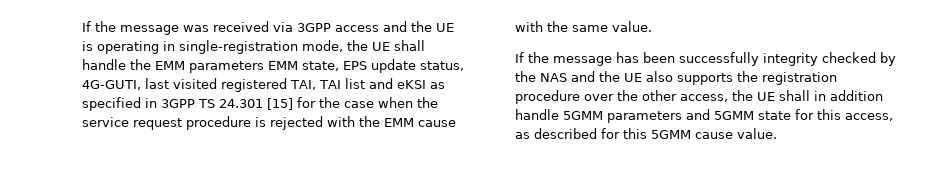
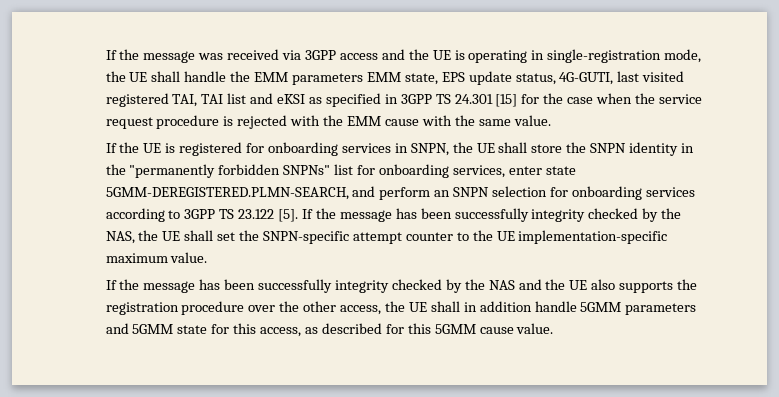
+ If the UE is registered for onboarding services in SNPN, the UE shall store the SNPN identity in the "permanently forbidden SNPNs" list for onboarding services, enter state 5GMM-DEREGISTERED.PLMN-SEARCH, and perform an SNPN selection for onboarding services according to 3GPP TS 23.122 [5]. If the message has been successfully integrity checked by the NAS, the UE shall set the SNPN-specific attempt counter to the UE implementation-specific maximum value.

